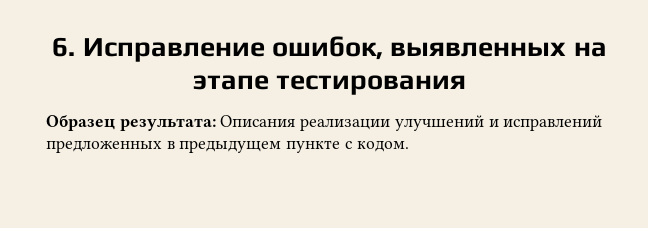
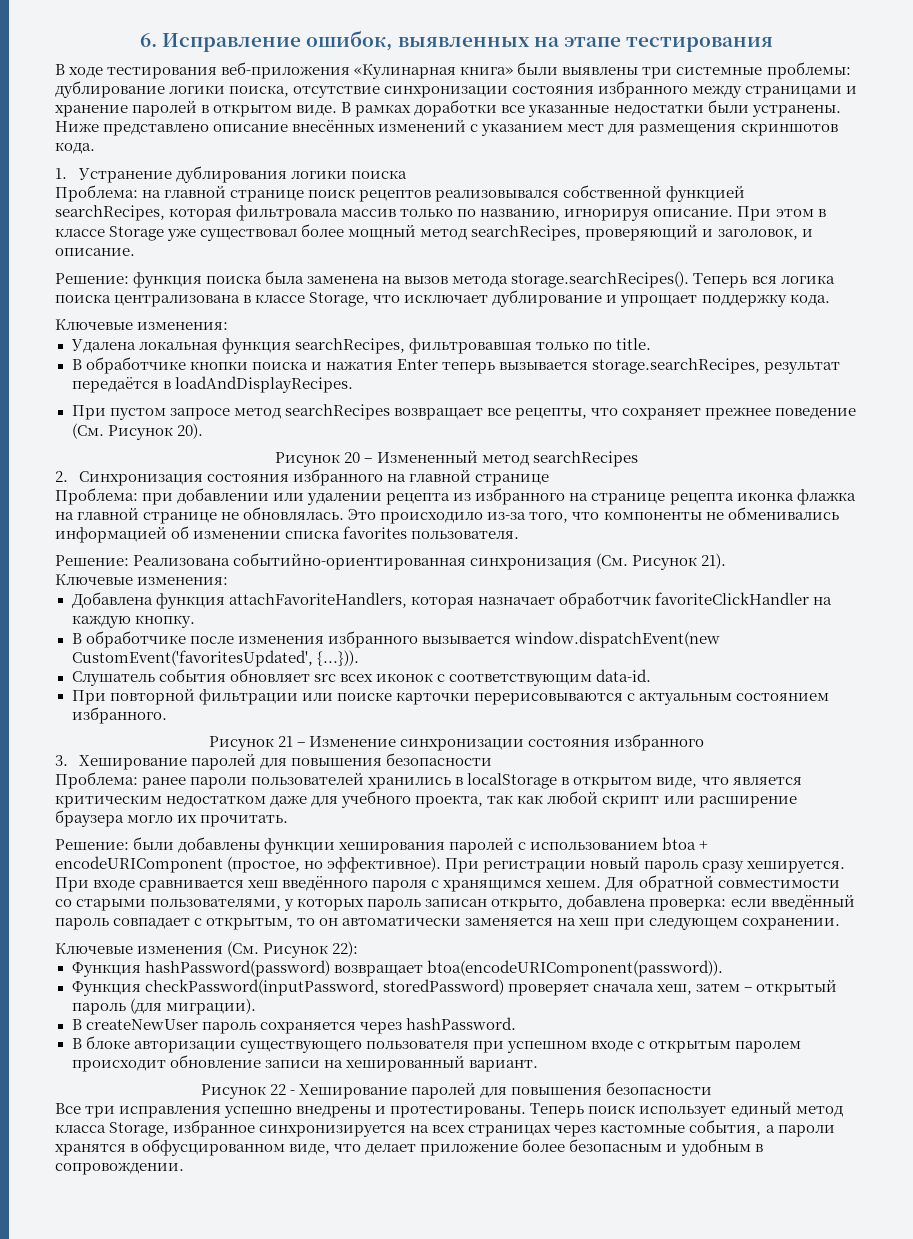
- Образец результата: Описания реализации улучшений и исправлений предложенных в предыдущем пункте с кодом.
+ В ходе тестирования веб-приложения «Кулинарная книга» были выявлены три системные проблемы: дублирование логики поиска, отсутствие синхронизации состояния избранного между страницами и хранение паролей в открытом виде. В рамках доработки все указанные недостатки были устранены. Ниже представлено описание внесённых изменений с указанием мест для размещения скриншотов кода.
+ 1. Устранение дублирования логики поиска
+ Проблема: на главной странице поиск рецептов реализовывался собственной функцией searchRecipes, которая фильтровала массив только по названию, игнорируя описание. При этом в классе Storage уже существовал более мощный метод searchRecipes, проверяющий и заголовок, и описание.
+ Решение: функция поиска была заменена на вызов метода storage.searchRecipes(). Теперь вся логика поиска централизована в классе Storage, что исключает дублирование и упрощает поддержку кода.
+ Ключевые изменения:
+ Удалена локальная функция searchRecipes, фильтровавшая только по title.
+ В обработчике кнопки поиска и нажатия Enter теперь вызывается storage.searchRecipes, результат передаётся в loadAndDisplayRecipes.
+ При пустом запросе метод searchRecipes возвращает все рецепты, что сохраняет прежнее поведение (См. Рисунок 20).
+ Рисунок 20 – Измененный метод searchRecipes
+ 2. Синхронизация состояния избранного на главной странице
+ Проблема: при добавлении или удалении рецепта из избранного на странице рецепта иконка флажка на главной странице не обновлялась. Это происходило из-за того, что компоненты не обменивались информацией об изменении списка favorites пользователя.
+ Решение: Реализована событийно-ориентированная синхронизация (См. Рисунок 21).
+ Ключевые изменения:
+ Добавлена функция attachFavoriteHandlers, которая назначает обработчик favoriteClickHandler на каждую кнопку.
+ В обработчике после изменения избранного вызывается window.dispatchEvent(new CustomEvent('favoritesUpdated', {...})).
+ Слушатель события обновляет src всех иконок с соответствующим data-id.
+ При повторной фильтрации или поиске карточки перерисовываются с актуальным состоянием избранного.
+ Рисунок 21 – Изменение синхронизации состояния избранного
+ 3. Хеширование паролей для повышения безопасности
+ Проблема: ранее пароли пользователей хранились в localStorage в открытом виде, что является критическим недостатком даже для учебного проекта, так как любой скрипт или расширение браузера могло их прочитать.
+ Решение: были добавлены функции хеширования паролей с использованием btoa + encodeURIComponent (простое, но эффективное). При регистрации новый пароль сразу хешируется. При входе сравнивается хеш введённого пароля с хранящимся хешем. Для обратной совместимости со старыми пользователями, у которых пароль записан открыто, добавлена проверка: если введённый пароль совпадает с открытым, то он автоматически заменяется на хеш при следующем сохранении.
+ Ключевые изменения (См. Рисунок 22):
+ Функция hashPassword(password) возвращает btoa(encodeURIComponent(password)).
+ Функция checkPassword(inputPassword, storedPassword) проверяет сначала хеш, затем – открытый пароль (для миграции).
+ В createNewUser пароль сохраняется через hashPassword.
+ В блоке авторизации существующего пользователя при успешном входе с открытым паролем происходит обновление записи на хешированный вариант.
+ Рисунок 22 - Хеширование паролей для повышения безопасности
+ Все три исправления успешно внедрены и протестированы. Теперь поиск использует единый метод класса Storage, избранное синхронизируется на всех страницах через кастомные события, а пароли хранятся в обфусцированном виде, что делает приложение более безопасным и удобным в сопровождении.

